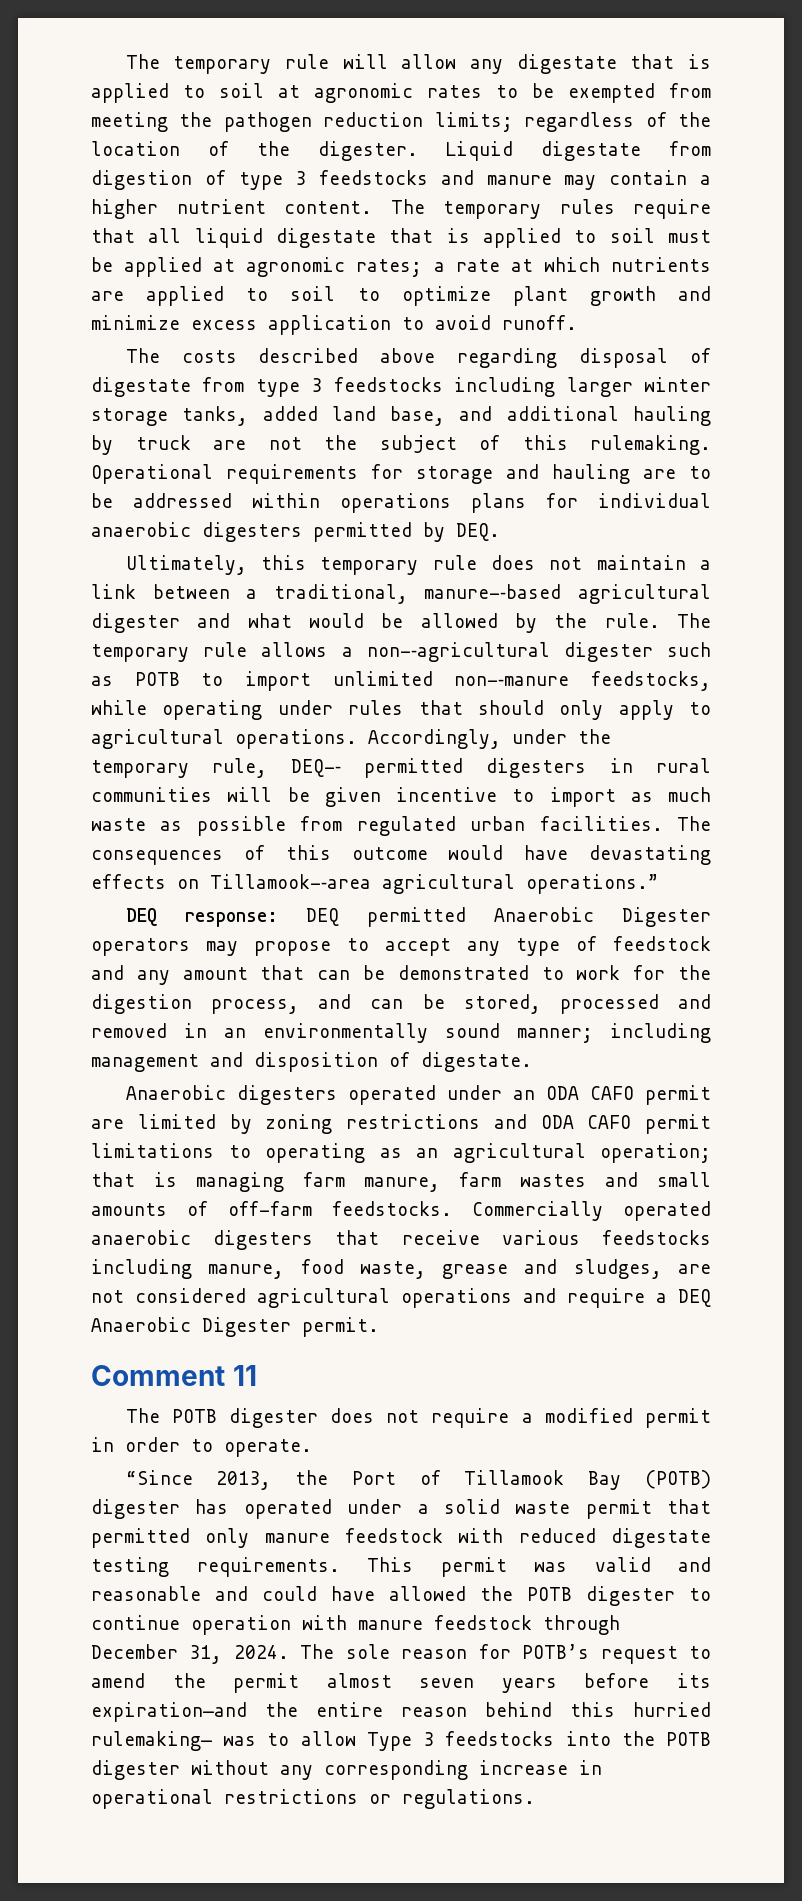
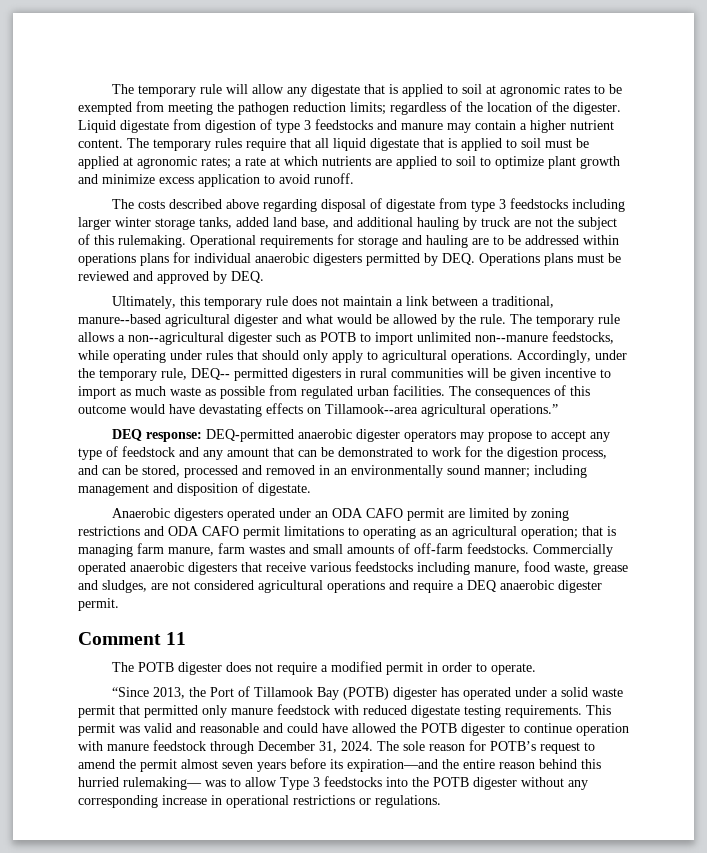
- Operational requirements for storage and hauling are to be addressed within operations plans for individual anaerobic digesters permitted by DEQ.
+ Operational requirements for storage and hauling are to be addressed within operations plans for individual anaerobic digesters permitted by DEQ. Operations plans must be reviewed and approved by DEQ.
- DEQ response: DEQ permitted Anaerobic Digester operators may propose to accept any type of feedstock and any amount that can be demonstrated to work for the digestion process, and can be stored, processed and removed in an environmentally sound manner; including management and disposition of digestate.
+ DEQ response: DEQ-permitted anaerobic digester operators may propose to accept any type of feedstock and any amount that can be demonstrated to work for the digestion process, and can be stored, processed and removed in an environmentally sound manner; including management and disposition of digestate.
- Commercially operated anaerobic digesters that receive various feedstocks including manure, food waste, grease and sludges, are not considered agricultural operations and require a DEQ Anaerobic Digester permit.
+ Commercially operated anaerobic digesters that receive various feedstocks including manure, food waste, grease and sludges, are not considered agricultural operations and require a DEQ anaerobic digester permit.

